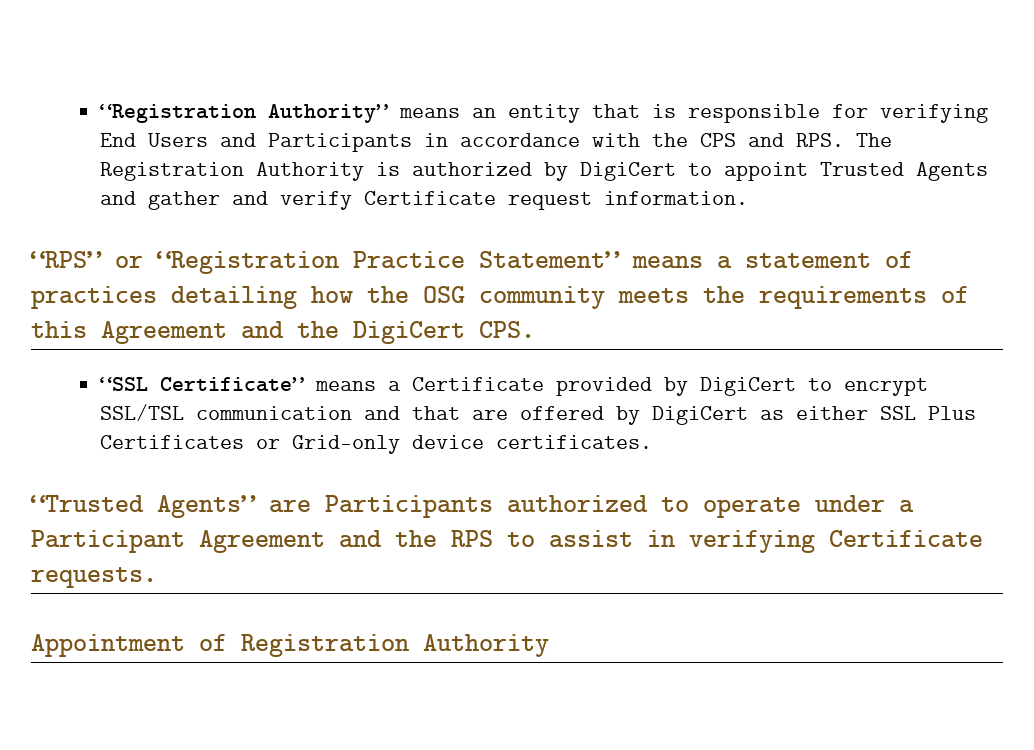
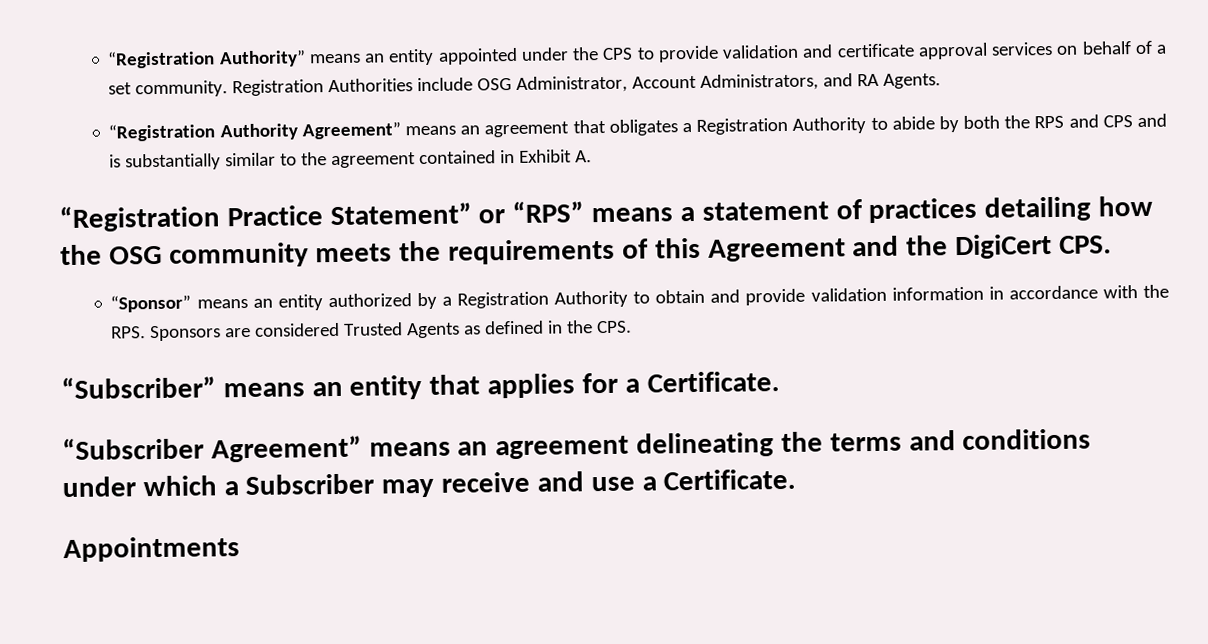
- “Registration Authority” means an entity that is responsible for verifying End Users and Participants in accordance with the CPS and RPS. The Registration Authority is authorized by DigiCert to appoint Trusted Agents and gather and verify Certificate request information.
- “RPS” or “Registration Practice Statement” means a statement of practices detailing how the OSG community meets the requirements of this Agreement and the DigiCert CPS.
+ “Registration Authority” means an entity appointed under the CPS to provide validation and certificate approval services on behalf of a set community. Registration Authorities include OSG Administrator, Account Administrators, and RA Agents.
+ “Registration Authority Agreement” means an agreement that obligates a Registration Authority to abide by both the RPS and CPS and is substantially similar to the agreement contained in Exhibit A.
+ “Registration Practice Statement” or “RPS” means a statement of practices detailing how the OSG community meets the requirements of this Agreement and the DigiCert CPS.
- “SSL Certificate” means a Certificate provided by DigiCert to encrypt SSL/TSL communication and that are offered by DigiCert as either SSL Plus Certificates or Grid-only device certificates.
- “Trusted Agents” are Participants authorized to operate under a Participant Agreement and the RPS to assist in verifying Certificate requests.
- Appointment of Registration Authority
+ “Sponsor” means an entity authorized by a Registration Authority to obtain and provide validation information in accordance with the RPS. Sponsors are considered Trusted Agents as defined in the CPS.
+ “Subscriber” means an entity that applies for a Certificate.
+ “Subscriber Agreement” means an agreement delineating the terms and conditions under which a Subscriber may receive and use a Certificate.
+ Appointments

